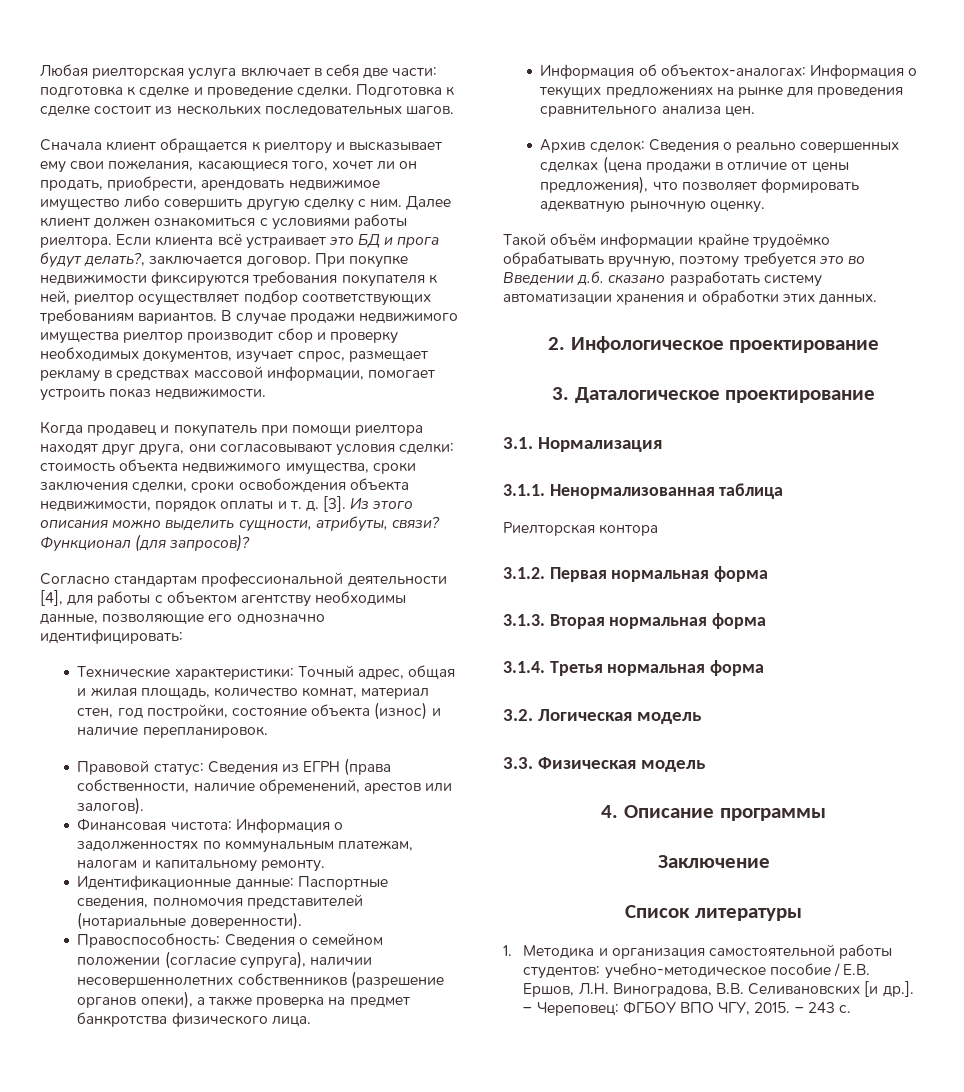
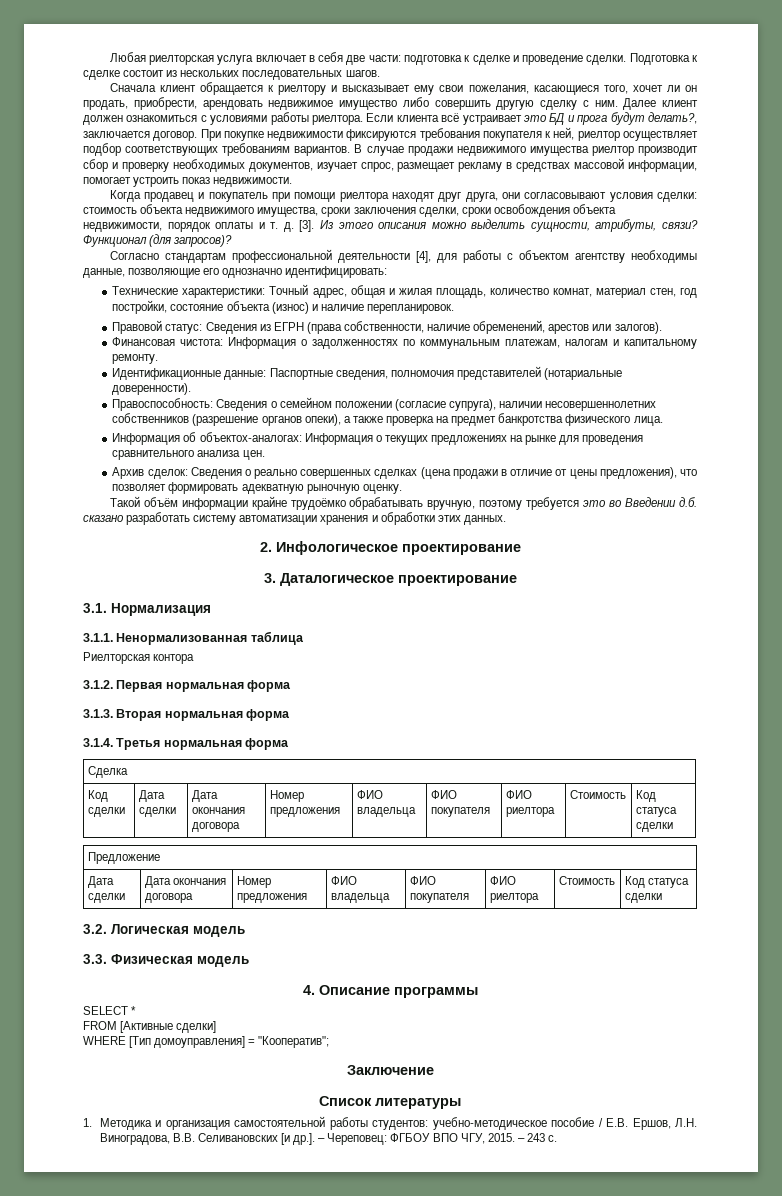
+ Сделка
+ Код сделки | Дата сделки | Дата окончания договора | Номер предложения | ФИО владельца | ФИО покупателя | ФИО риелтора | Стоимость | Код статуса сделки
+ Предложение
+ Дата сделки | Дата окончания договора | Номер предложения | ФИО владельца | ФИО покупателя | ФИО риелтора | Стоимость | Код статуса сделки
+ SELECT *
+ FROM [Активные сделки]
+ WHERE [Тип домоуправления] = "Кооператив";

